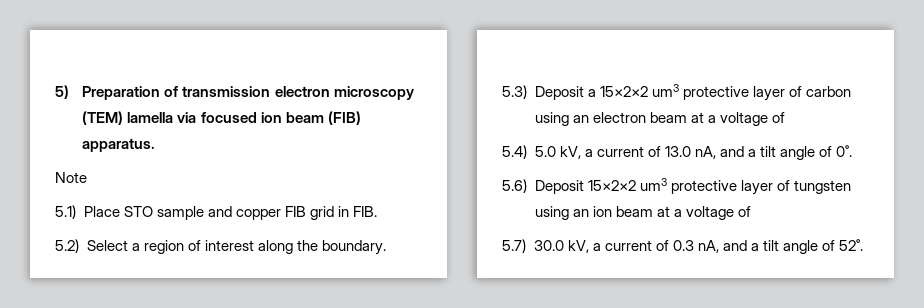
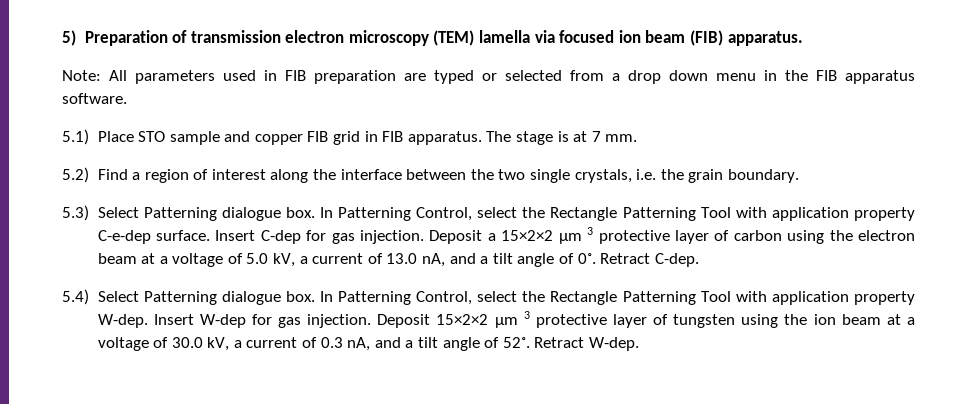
- Note
+ Note: All parameters used in FIB preparation are typed or selected from a drop down menu in the FIB apparatus software.
- 5.1) Place STO sample and copper FIB grid in FIB.
+ 5.1) Place STO sample and copper FIB grid in FIB apparatus. The stage is at 7 mm.
- 5.2) Select a region of interest along the boundary.
- 5.3) Deposit a 15×2×2 um3 protective layer of carbon using an electron beam at a voltage of
- 5.4) 5.0 kV, a current of 13.0 nA, and a tilt angle of 0˚.
- 5.6) Deposit 15×2×2 um3 protective layer of tungsten using an ion beam at a voltage of
- 5.7) 30.0 kV, a current of 0.3 nA, and a tilt angle of 52˚.
+ 5.2) Find a region of interest along the interface between the two single crystals, i.e. the grain boundary.
+ 5.3) Select Patterning dialogue box. In Patterning Control, select the Rectangle Patterning Tool with application property C-e-dep surface. Insert C-dep for gas injection. Deposit a 15×2×2 µm 3 protective layer of carbon using the electron beam at a voltage of 5.0 kV, a current of 13.0 nA, and a tilt angle of 0˚. Retract C-dep.
+ 5.4) Select Patterning dialogue box. In Patterning Control, select the Rectangle Patterning Tool with application property W-dep. Insert W-dep for gas injection. Deposit 15×2×2 µm 3 protective layer of tungsten using the ion beam at a voltage of 30.0 kV, a current of 0.3 nA, and a tilt angle of 52˚.
+ Retract W-dep.

